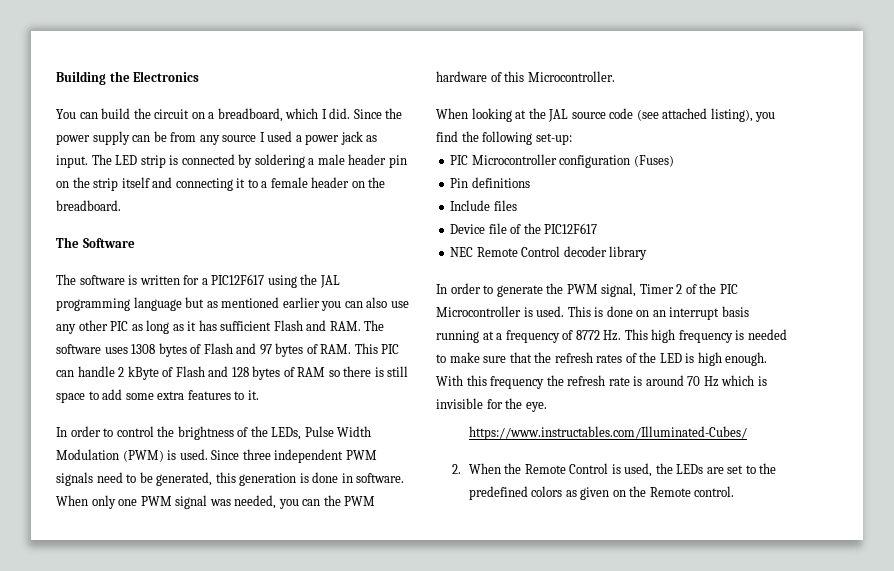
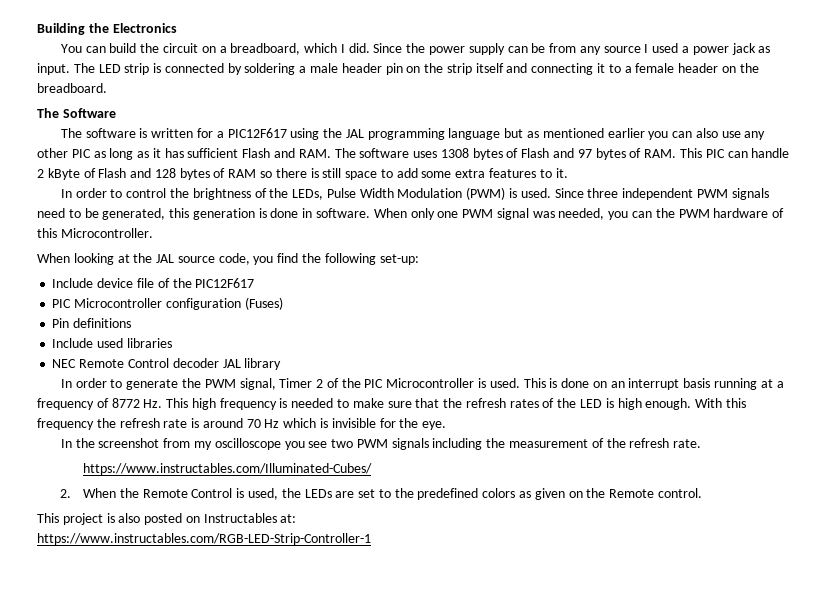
- When looking at the JAL source code (see attached listing), you find the following set-up:
+ When looking at the JAL source code, you find the following set-up:
+ Include device file of the PIC12F617
- Include files
- Device file of the PIC12F617
+ Include used libraries
- NEC Remote Control decoder library
+ NEC Remote Control decoder JAL library
+ In the screenshot from my oscilloscope you see two PWM signals including the measurement of the refresh rate.
+ This project is also posted on Instructables at:
+ https://www.instructables.com/RGB-LED-Strip-Controller-1

